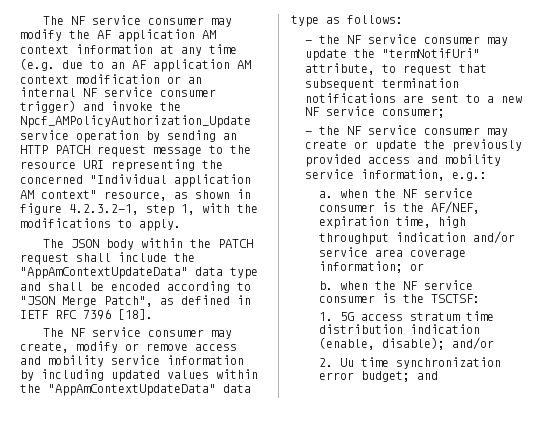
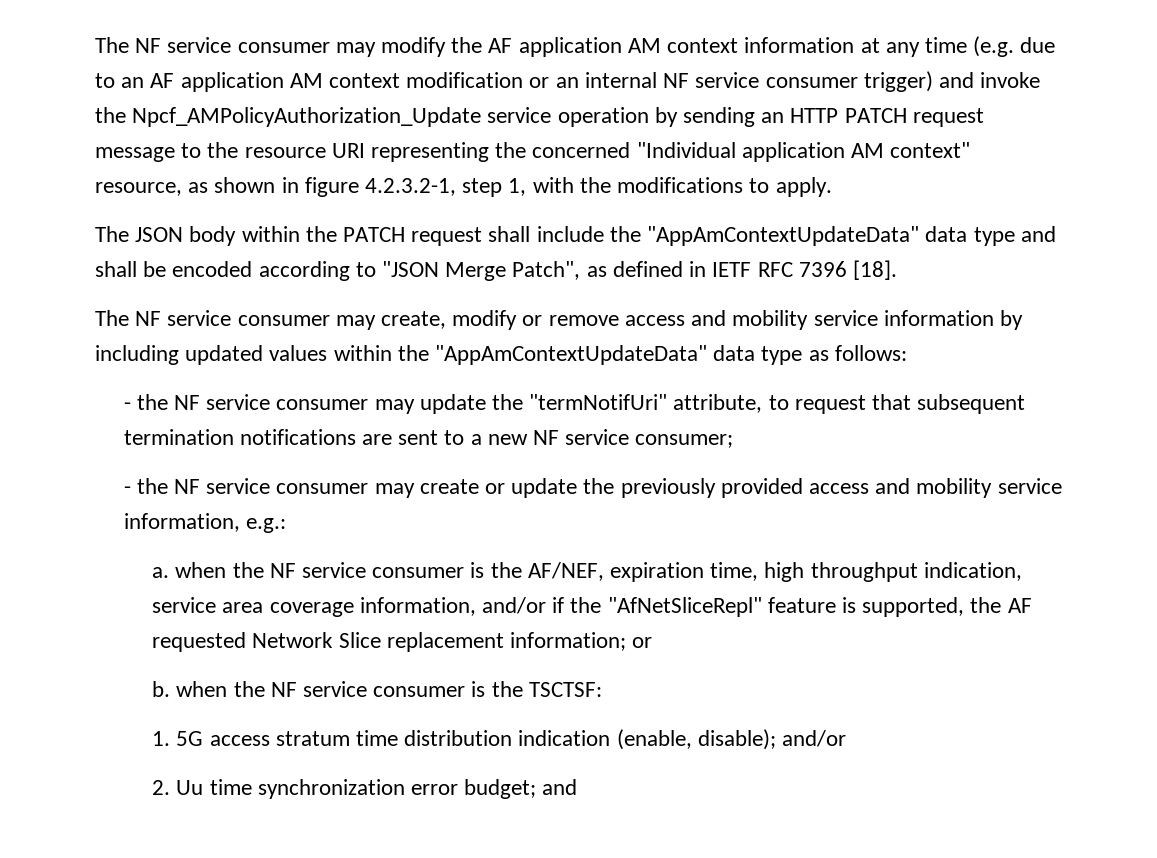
- a. when the NF service consumer is the AF/NEF, expiration time, high throughput indication and/or service area coverage information; or
+ a. when the NF service consumer is the AF/NEF, expiration time, high throughput indication, service area coverage information, and/or if the "AfNetSliceRepl" feature is supported, the AF requested Network Slice replacement information; or

